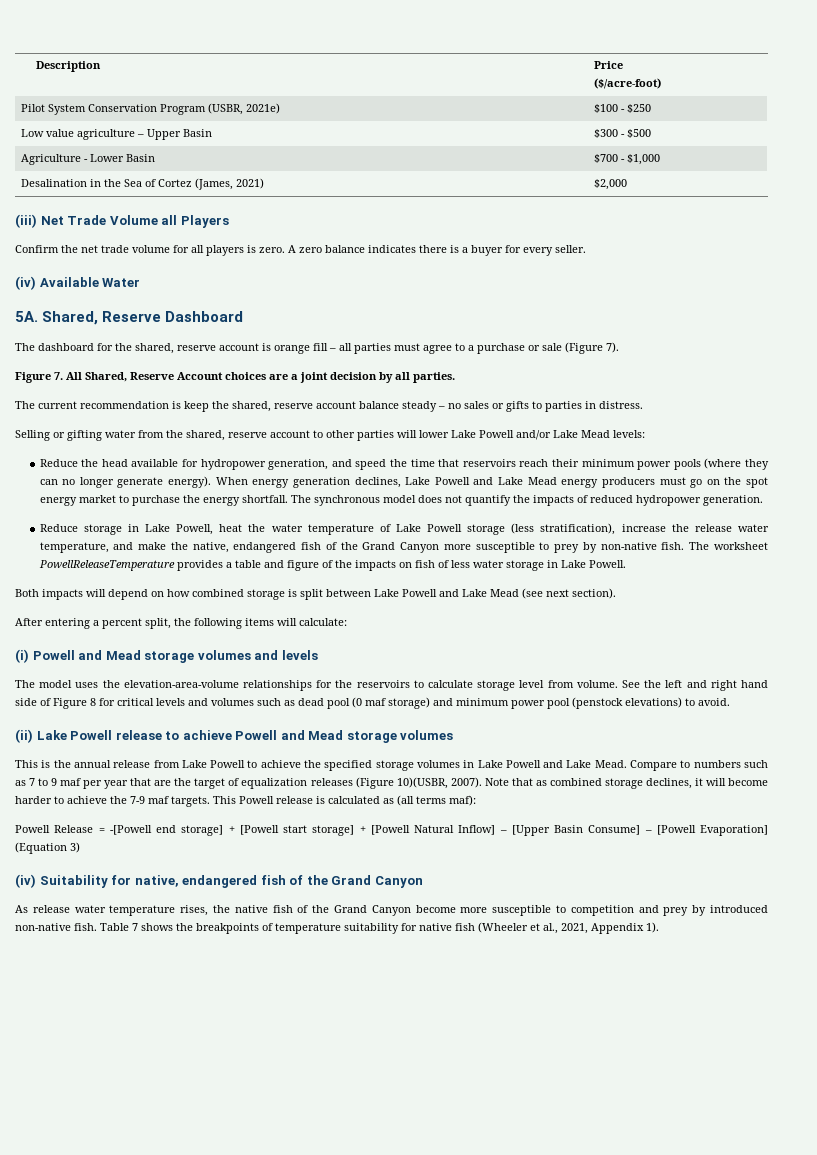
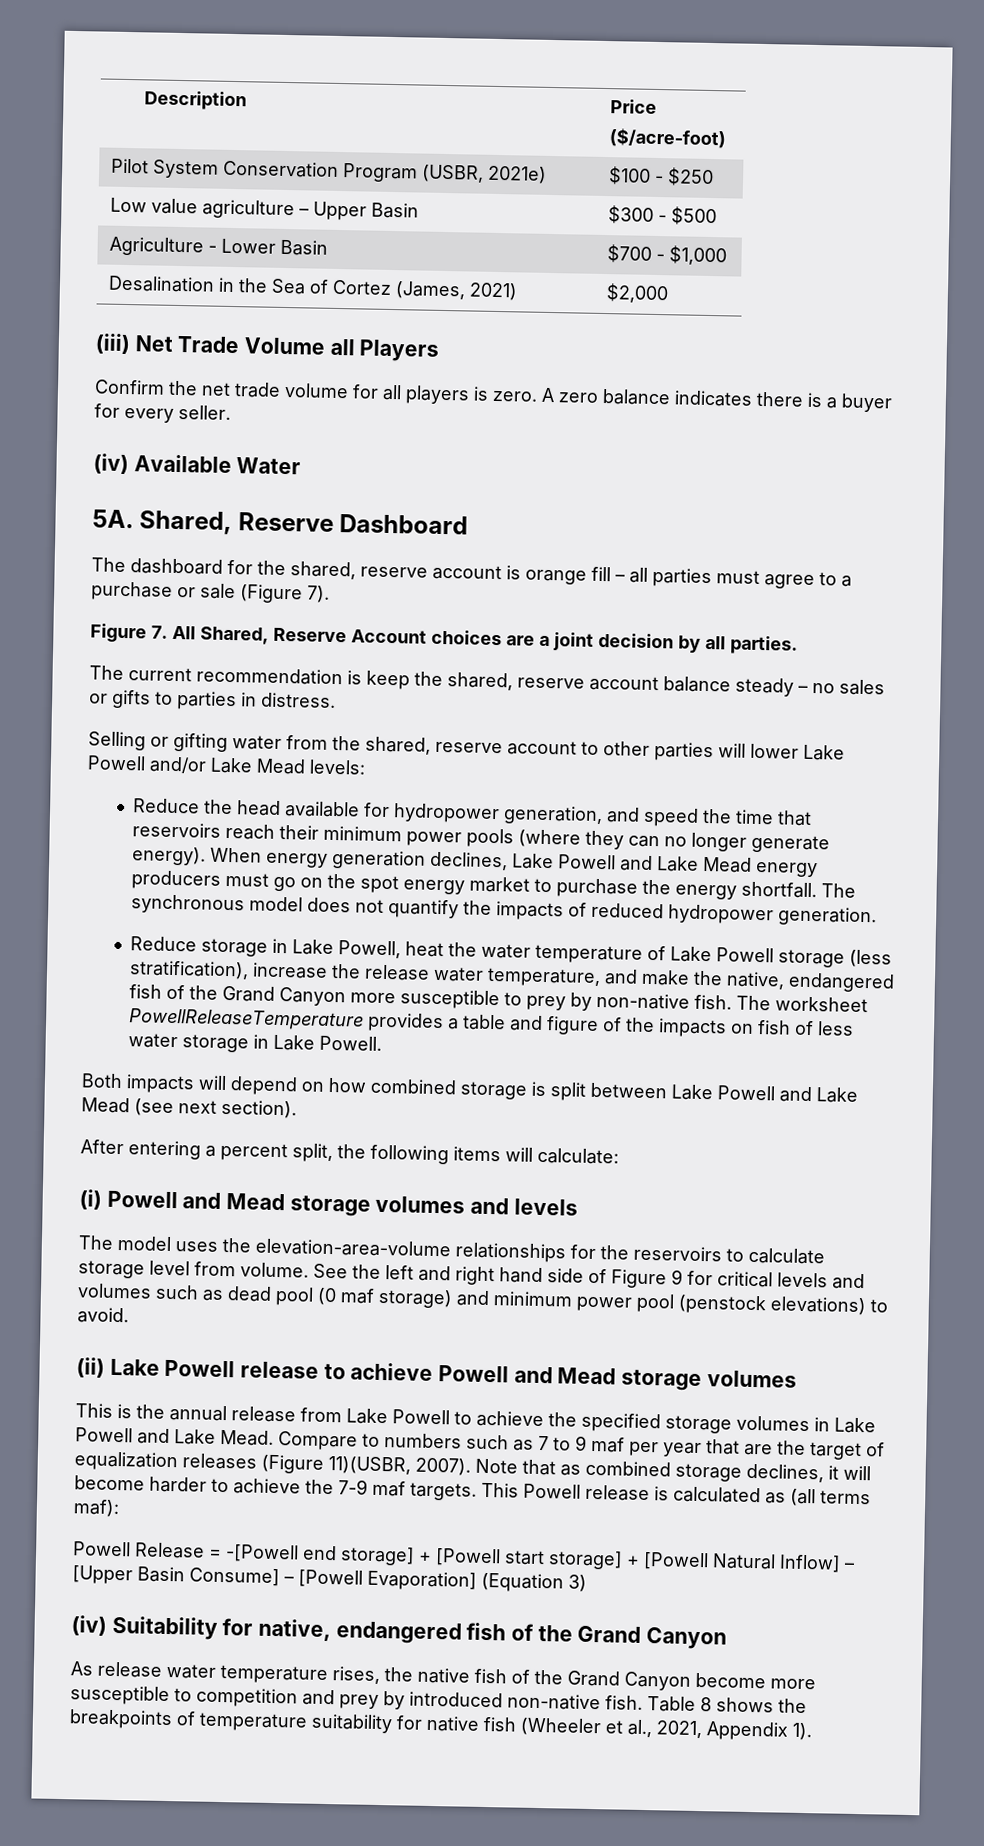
- See the left and right hand side of Figure 8 for critical levels and volumes such as dead pool (0 maf storage) and minimum power pool (penstock elevations) to avoid.
+ See the left and right hand side of Figure 9 for critical levels and volumes such as dead pool (0 maf storage) and minimum power pool (penstock elevations) to avoid.
- Compare to numbers such as 7 to 9 maf per year that are the target of equalization releases (Figure 10)(USBR, 2007).
+ Compare to numbers such as 7 to 9 maf per year that are the target of equalization releases (Figure 11)(USBR, 2007).
- Table 7 shows the breakpoints of temperature suitability for native fish (Wheeler et al., 2021, Appendix 1).
+ Table 8 shows the breakpoints of temperature suitability for native fish (Wheeler et al., 2021, Appendix 1).

